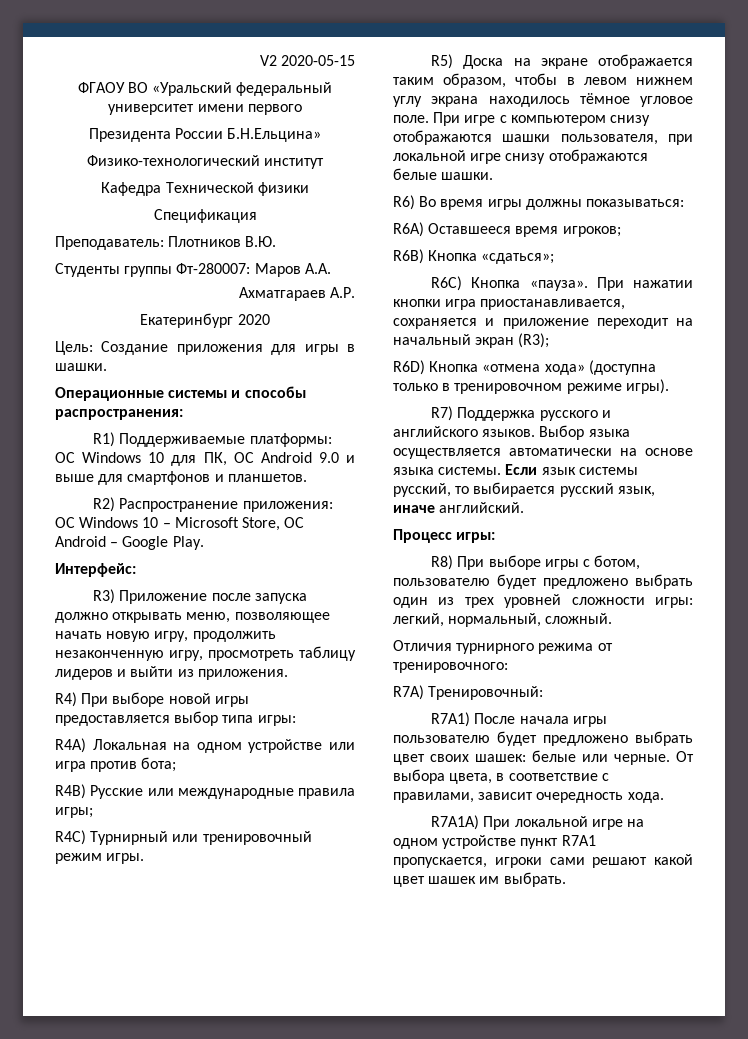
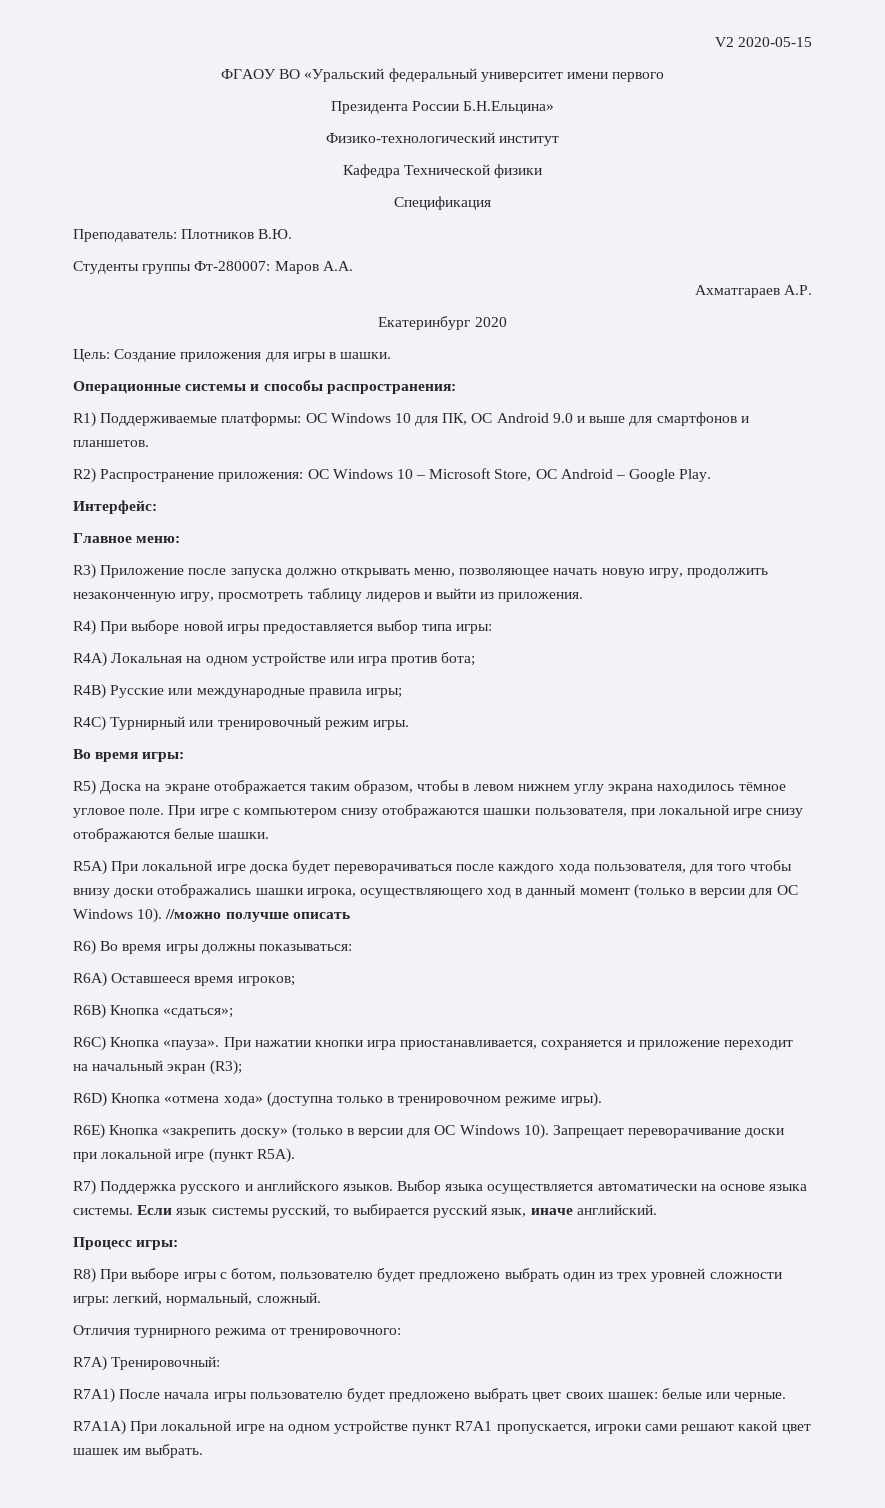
+ Главное меню:
+ Во время игры:
+ R5A) При локальной игре доска будет переворачиваться после каждого хода пользователя, для того чтобы внизу доски отображались шашки игрока, осуществляющего ход в данный момент (только в версии для ОС Windows 10). //можно получше описать
+ R6E) Кнопка «закрепить доску» (только в версии для ОС Windows 10). Запрещает переворачивание доски при локальной игре (пункт R5A).
- От выбора цвета, в соответствие с правилами, зависит очередность хода.

